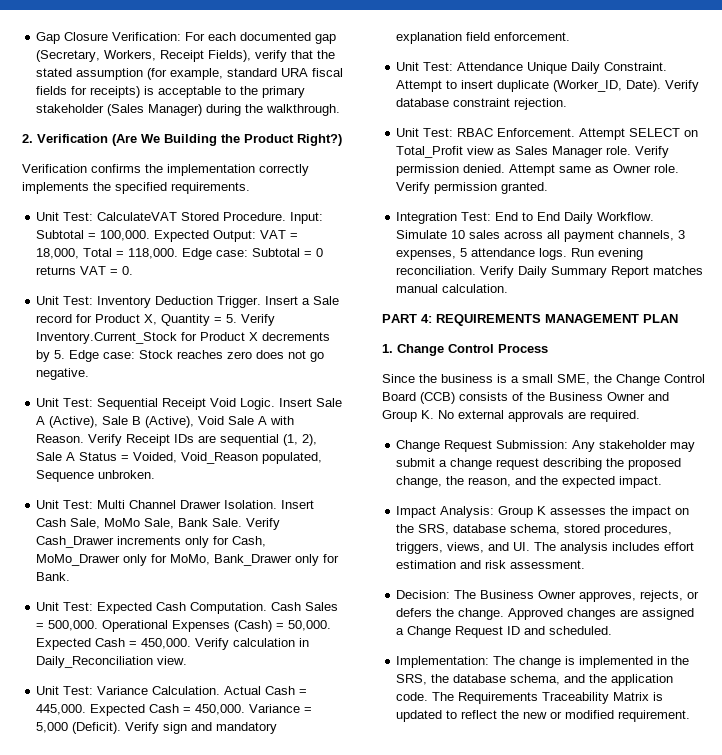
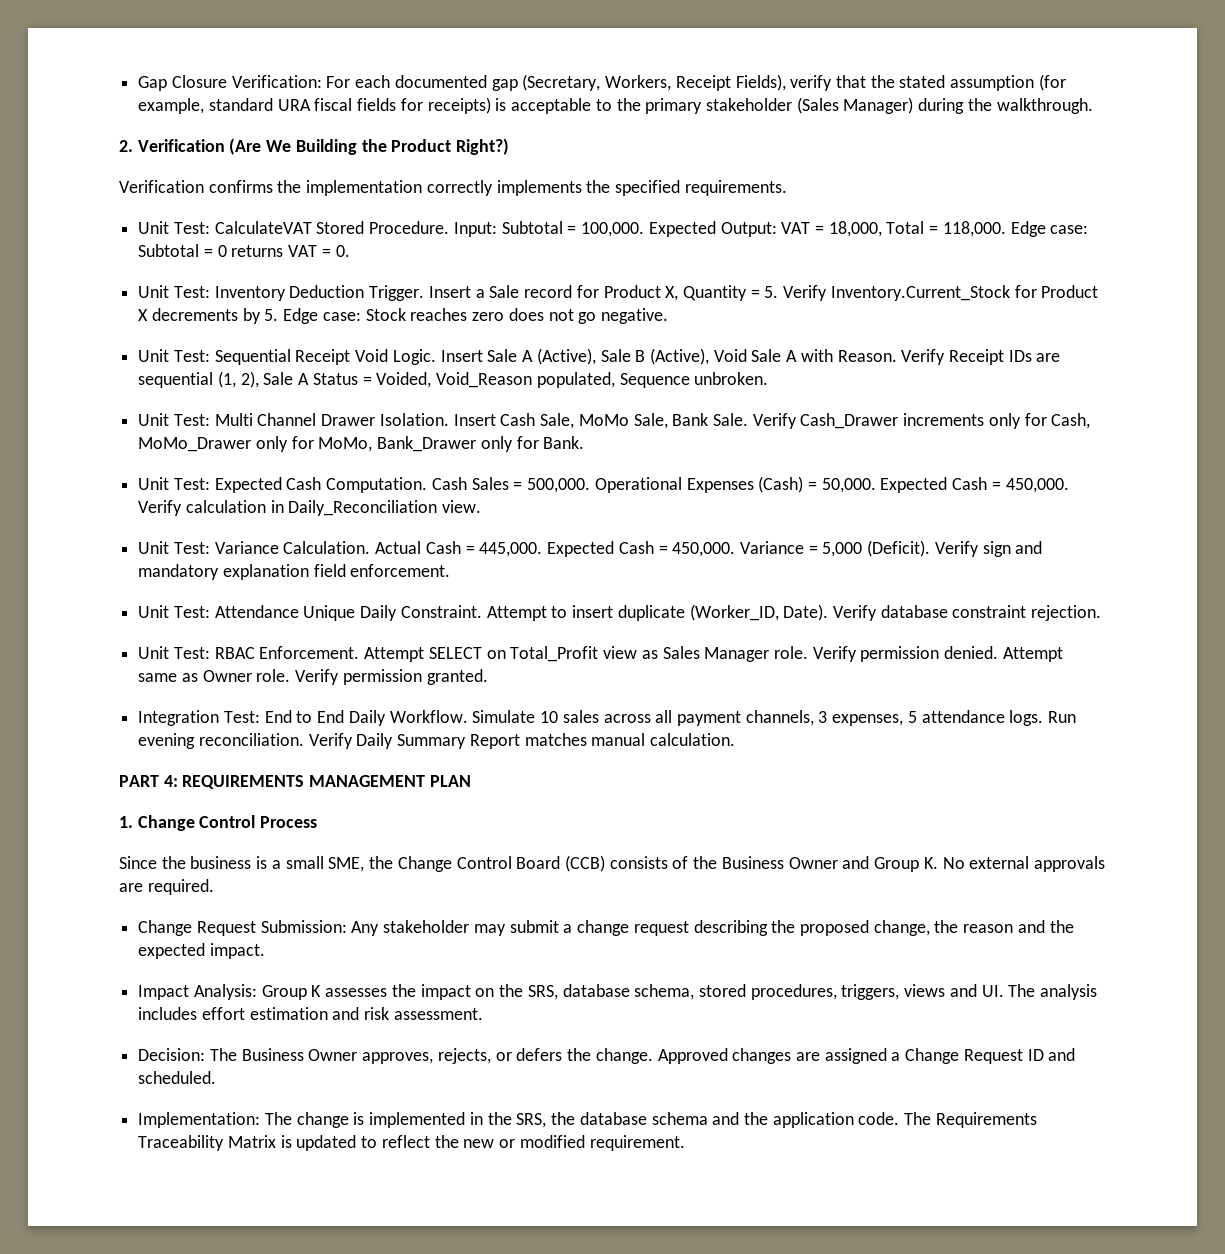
- Change Request Submission: Any stakeholder may submit a change request describing the proposed change, the reason, and the expected impact.
+ Change Request Submission: Any stakeholder may submit a change request describing the proposed change, the reason and the expected impact.
- Impact Analysis: Group K assesses the impact on the SRS, database schema, stored procedures, triggers, views, and UI. The analysis includes effort estimation and risk assessment.
+ Impact Analysis: Group K assesses the impact on the SRS, database schema, stored procedures, triggers, views and UI. The analysis includes effort estimation and risk assessment.
- Implementation: The change is implemented in the SRS, the database schema, and the application code.
+ Implementation: The change is implemented in the SRS, the database schema and the application code.

